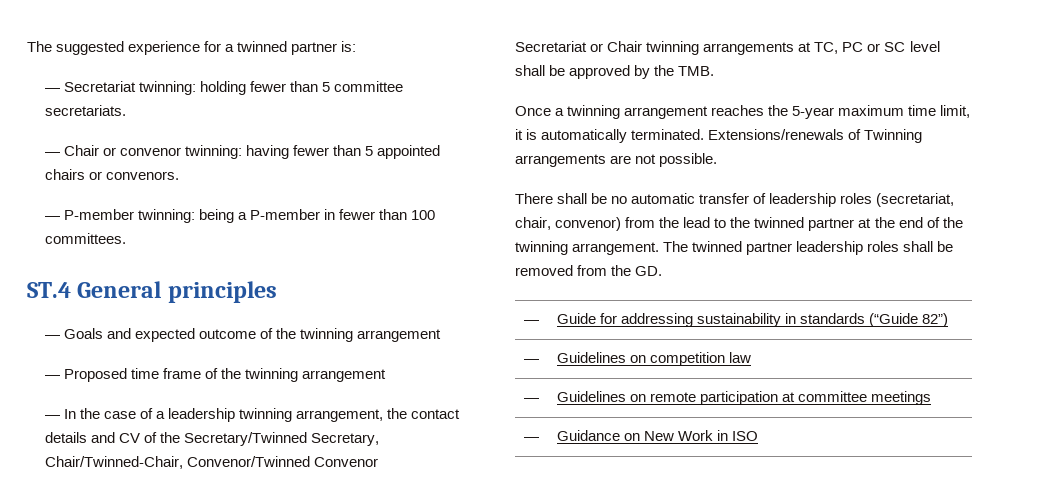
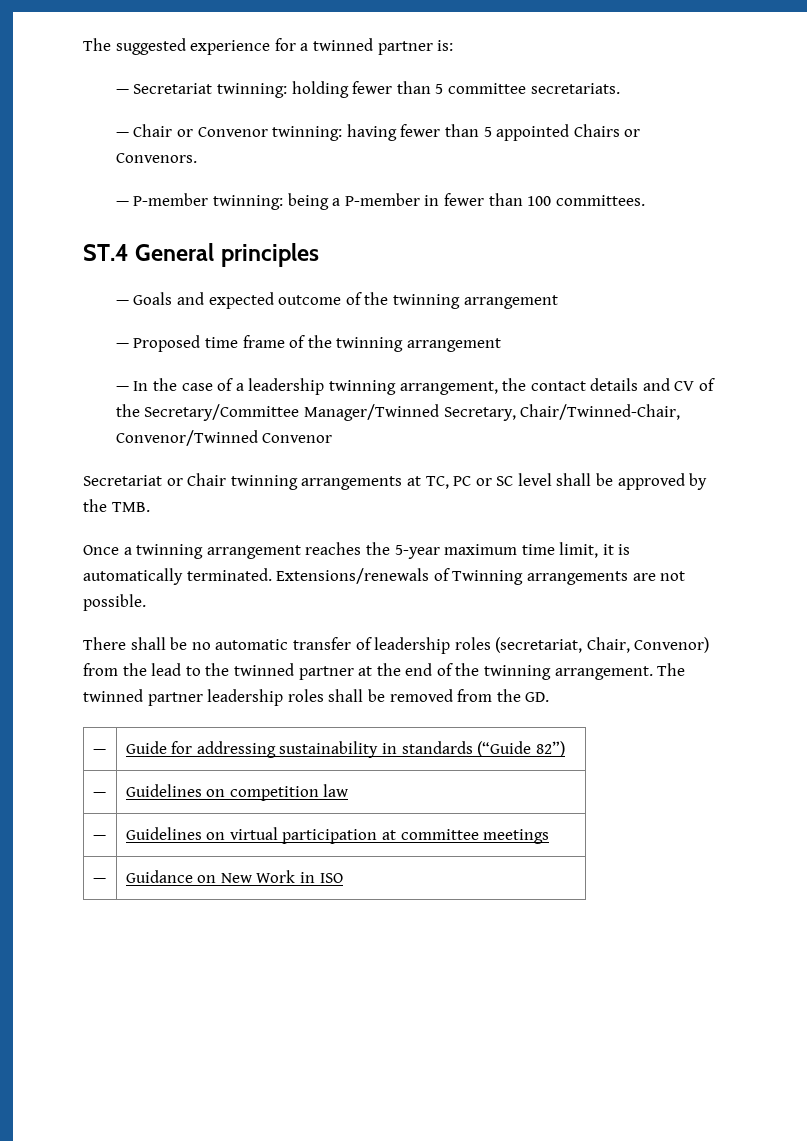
- — Chair or convenor twinning: having fewer than 5 appointed chairs or convenors.
+ — Chair or Convenor twinning: having fewer than 5 appointed Chairs or Convenors.
- — In the case of a leadership twinning arrangement, the contact details and CV of the Secretary/Twinned Secretary, Chair/Twinned-Chair, Convenor/Twinned Convenor
+ — In the case of a leadership twinning arrangement, the contact details and CV of the Secretary/Committee Manager/Twinned Secretary, Chair/Twinned-Chair, Convenor/Twinned Convenor
- There shall be no automatic transfer of leadership roles (secretariat, chair, convenor) from the lead to the twinned partner at the end of the twinning arrangement.
+ There shall be no automatic transfer of leadership roles (secretariat, Chair, Convenor) from the lead to the twinned partner at the end of the twinning arrangement.
- — | Guidelines on remote participation at committee meetings
+ — | Guidelines on virtual participation at committee meetings

